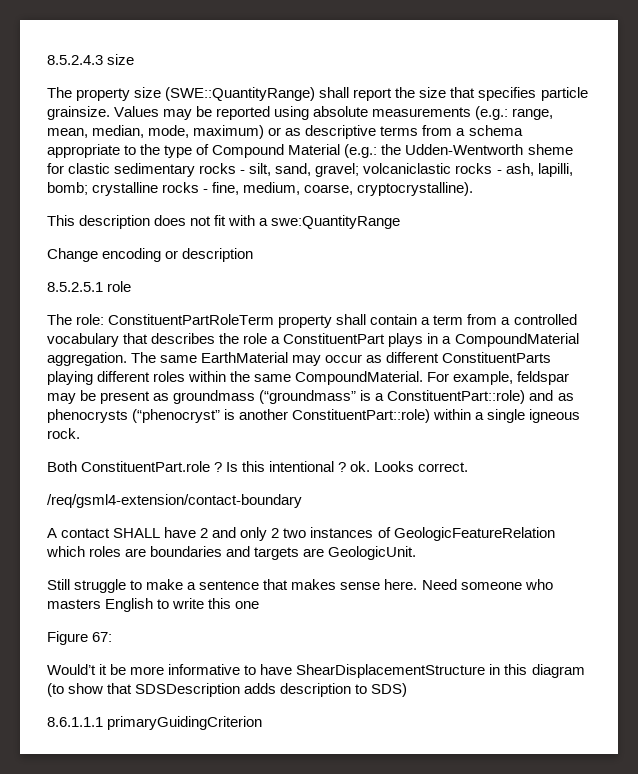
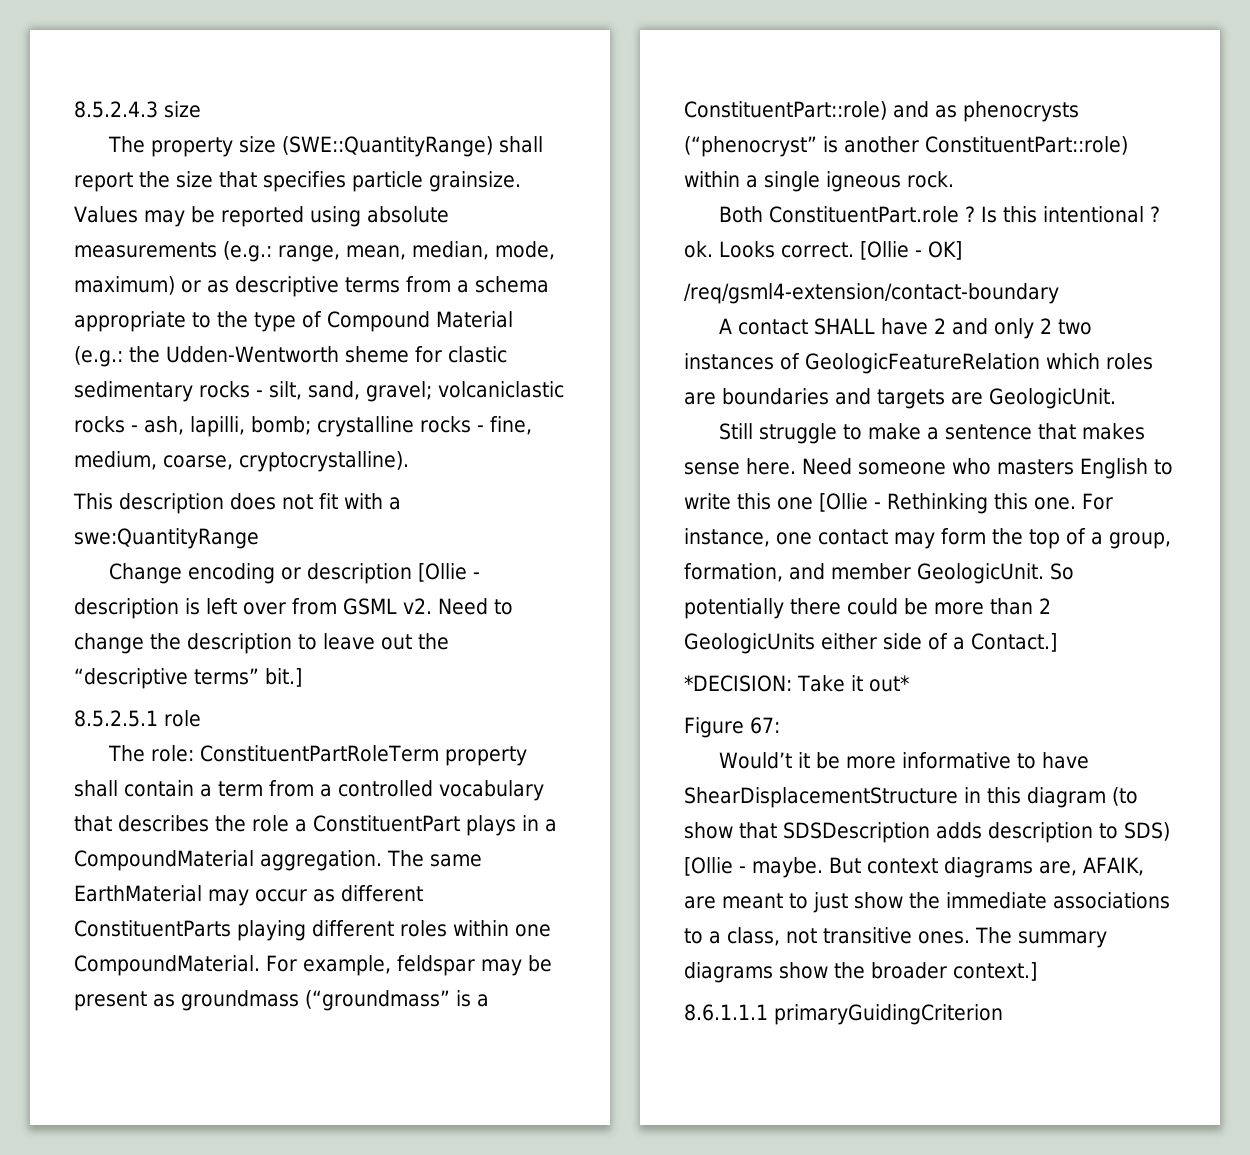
- Change encoding or description
+ Change encoding or description [Ollie - description is left over from GSML v2. Need to change the description to leave out the “descriptive terms” bit.]
- The same EarthMaterial may occur as different ConstituentParts playing different roles within the same CompoundMaterial.
+ The same EarthMaterial may occur as different ConstituentParts playing different roles within one CompoundMaterial.
+ [Ollie - OK]
- Need someone who masters English to write this one
+ Need someone who masters English to write this one [Ollie - Rethinking this one. For instance, one contact may form the top of a group, formation, and member GeologicUnit. So potentially there could be more than 2 GeologicUnits either side of a Contact.]
+ *DECISION: Take it out*
- Would’t it be more informative to have ShearDisplacementStructure in this diagram (to show that SDSDescription adds description to SDS)
+ Would’t it be more informative to have ShearDisplacementStructure in this diagram (to show that SDSDescription adds description to SDS) [Ollie - maybe. But context diagrams are, AFAIK, are meant to just show the immediate associations to a class, not transitive ones. The summary diagrams show the broader context.]

